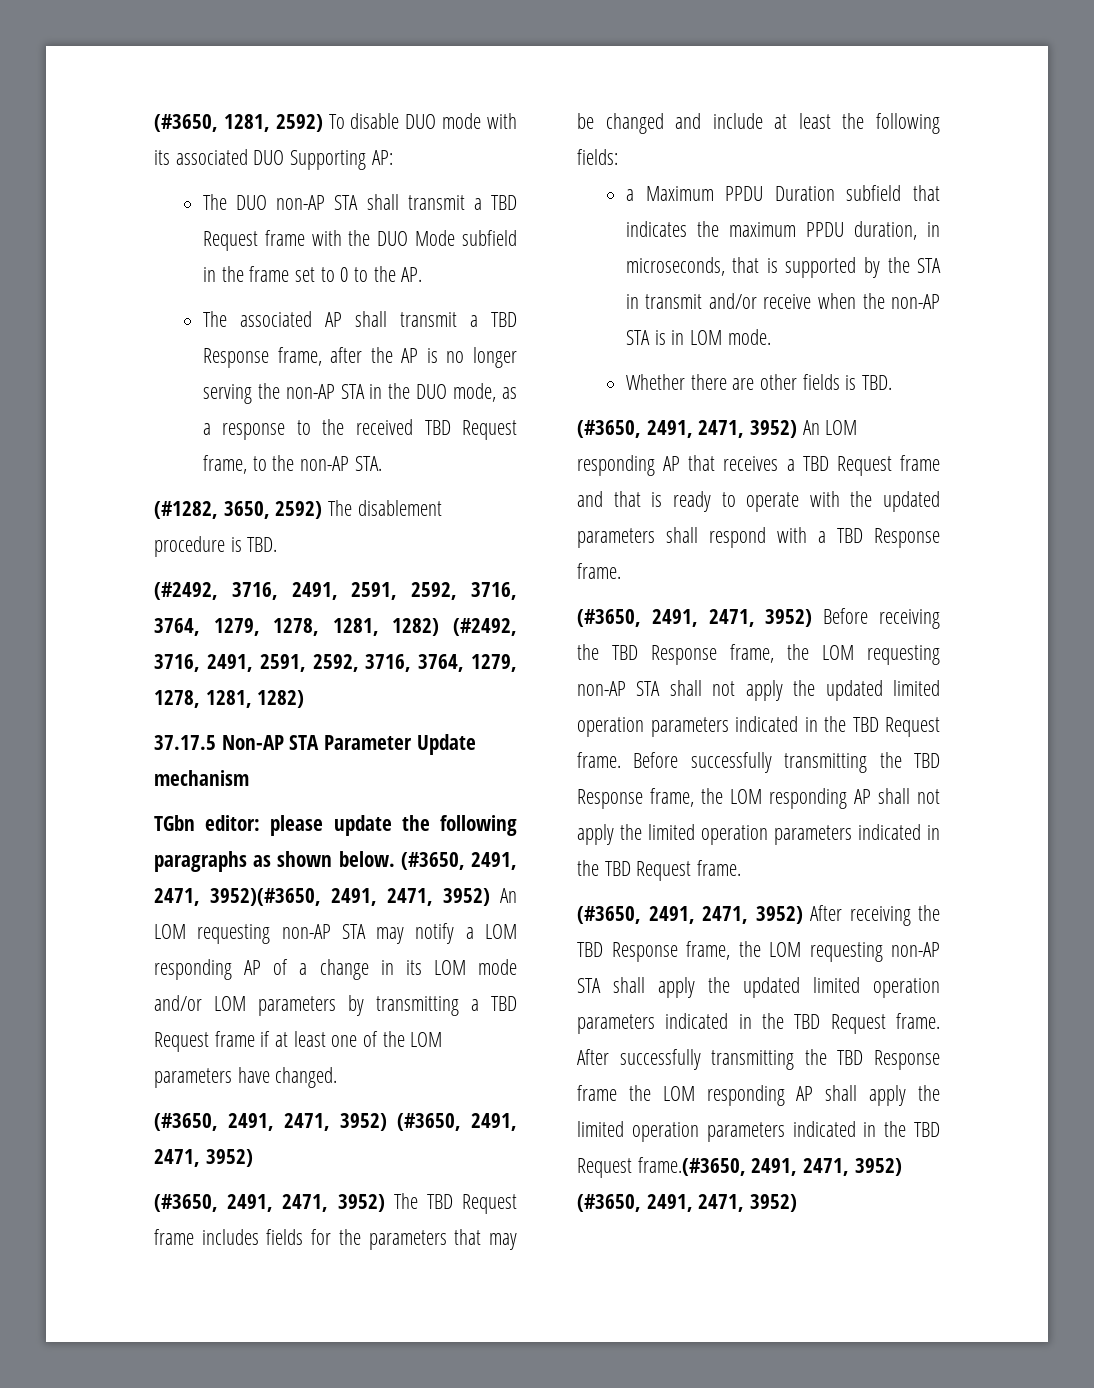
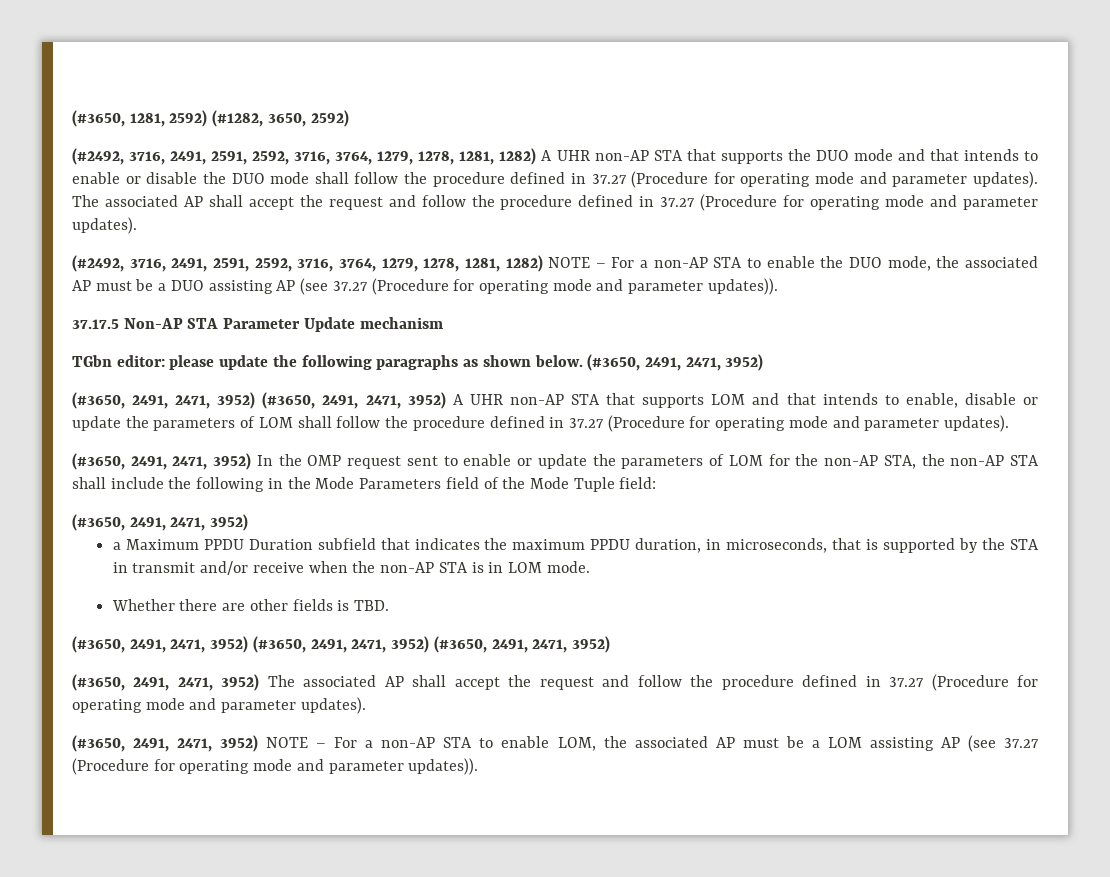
- (#3650, 1281, 2592) To disable DUO mode with its associated DUO Supporting AP:
- The DUO non-AP STA shall transmit a TBD Request frame with the DUO Mode subfield in the frame set to 0 to the AP.
- The associated AP shall transmit a TBD Response frame, after the AP is no longer serving the non-AP STA in the DUO mode, as a response to the received TBD Request frame, to the non-AP STA.
- (#1282, 3650, 2592) The disablement procedure is TBD.
+ (#3650, 1281, 2592) (#1282, 3650, 2592)
- (#2492, 3716, 2491, 2591, 2592, 3716, 3764, 1279, 1278, 1281, 1282) (#2492, 3716, 2491, 2591, 2592, 3716, 3764, 1279, 1278, 1281, 1282)
+ (#2492, 3716, 2491, 2591, 2592, 3716, 3764, 1279, 1278, 1281, 1282) A UHR non-AP STA that supports the DUO mode and that intends to enable or disable the DUO mode shall follow the procedure defined in 37.27 (Procedure for operating mode and parameter updates). The associated AP shall accept the request and follow the procedure defined in 37.27 (Procedure for operating mode and parameter updates).
+ (#2492, 3716, 2491, 2591, 2592, 3716, 3764, 1279, 1278, 1281, 1282) NOTE – For a non-AP STA to enable the DUO mode, the associated AP must be a DUO assisting AP (see 37.27 (Procedure for operating mode and parameter updates)).
- TGbn editor: please update the following paragraphs as shown below. (#3650, 2491, 2471, 3952)(#3650, 2491, 2471, 3952) An LOM requesting non-AP STA may notify a LOM responding AP of a change in its LOM mode and/or LOM parameters by transmitting a TBD Request frame if at least one of the LOM parameters have changed.
- (#3650, 2491, 2471, 3952) (#3650, 2491, 2471, 3952)
- (#3650, 2491, 2471, 3952) The TBD Request frame includes fields for the parameters that may be changed and include at least the following fields:
+ TGbn editor: please update the following paragraphs as shown below. (#3650, 2491, 2471, 3952)
+ (#3650, 2491, 2471, 3952) (#3650, 2491, 2471, 3952) A UHR non-AP STA that supports LOM and that intends to enable, disable or update the parameters of LOM shall follow the procedure defined in 37.27 (Procedure for operating mode and parameter updates).
+ (#3650, 2491, 2471, 3952) In the OMP request sent to enable or update the parameters of LOM for the non-AP STA, the non-AP STA shall include the following in the Mode Parameters field of the Mode Tuple field:
+ (#3650, 2491, 2471, 3952)
- (#3650, 2491, 2471, 3952) An LOM responding AP that receives a TBD Request frame and that is ready to operate with the updated parameters shall respond with a TBD Response frame.
- (#3650, 2491, 2471, 3952) Before receiving the TBD Response frame, the LOM requesting non-AP STA shall not apply the updated limited operation parameters indicated in the TBD Request frame. Before successfully transmitting the TBD Response frame, the LOM responding AP shall not apply the limited operation parameters indicated in the TBD Request frame.
- (#3650, 2491, 2471, 3952) After receiving the TBD Response frame, the LOM requesting non-AP STA shall apply the updated limited operation parameters indicated in the TBD Request frame. After successfully transmitting the TBD Response frame the LOM responding AP shall apply the limited operation parameters indicated in the TBD Request frame.(#3650, 2491, 2471, 3952) (#3650, 2491, 2471, 3952)
+ (#3650, 2491, 2471, 3952) (#3650, 2491, 2471, 3952) (#3650, 2491, 2471, 3952)
+ (#3650, 2491, 2471, 3952) The associated AP shall accept the request and follow the procedure defined in 37.27 (Procedure for operating mode and parameter updates).
+ (#3650, 2491, 2471, 3952) NOTE – For a non-AP STA to enable LOM, the associated AP must be a LOM assisting AP (see 37.27 (Procedure for operating mode and parameter updates)).

